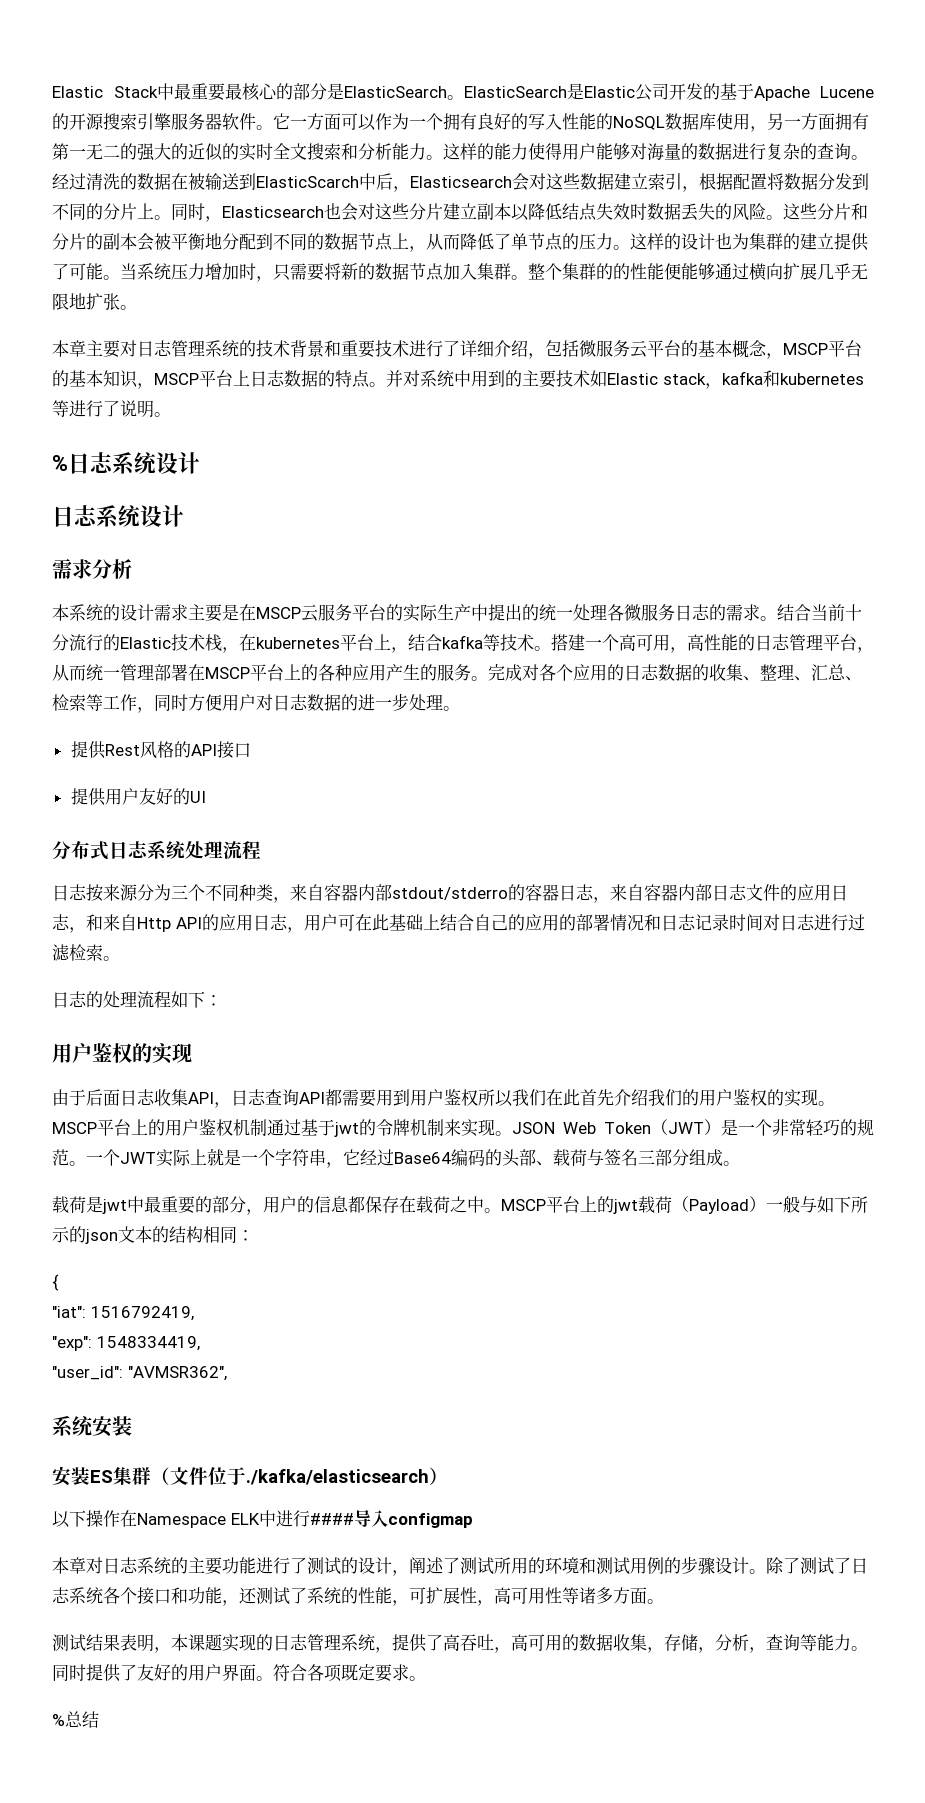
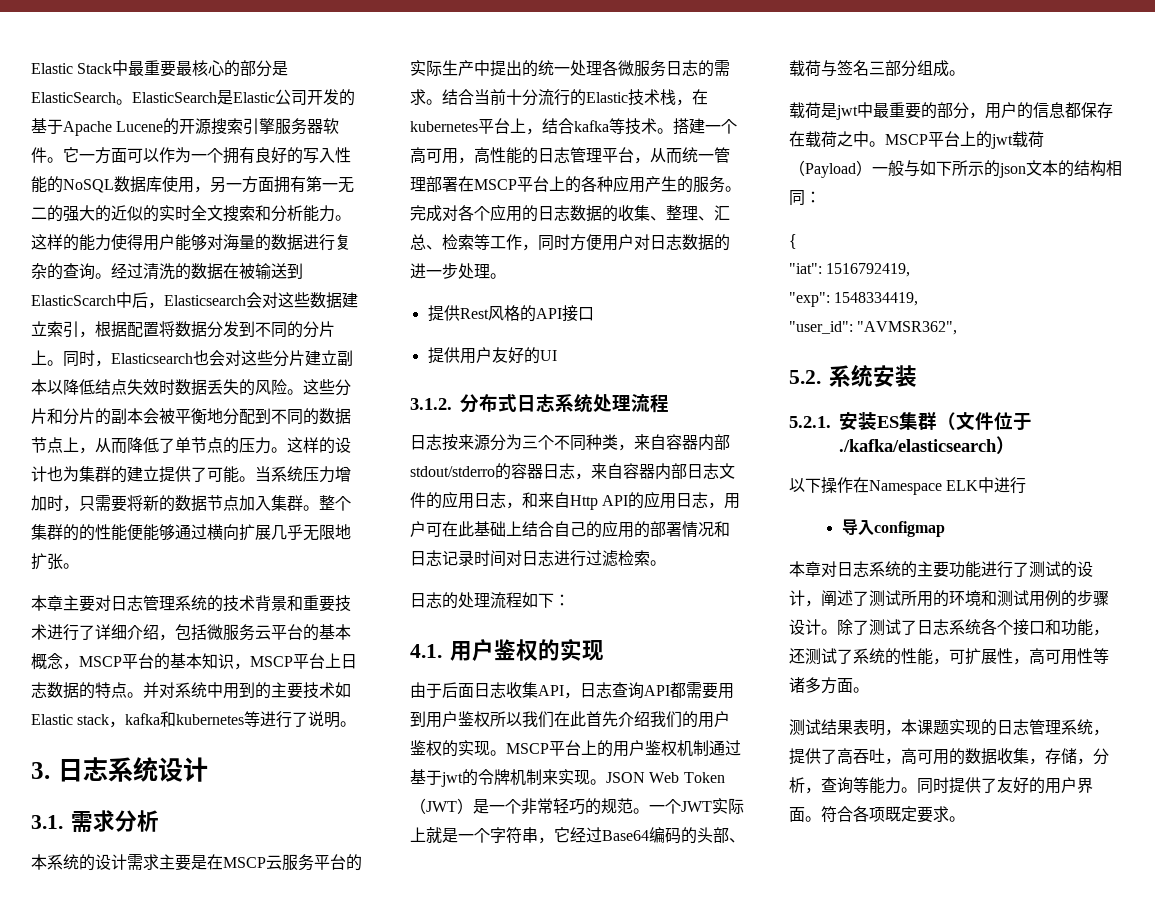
- %日志系统设计
- 日志系统设计
- 需求分析
+ 3.日志系统设计
+ 3.1.需求分析
- 分布式日志系统处理流程
+ 3.1.2.分布式日志系统处理流程
  日志的处理流程如下：
- 用户鉴权的实现
+ 4.1.用户鉴权的实现
- 系统安装
+ 5.2.系统安装
- 安装ES集群（文件位于./kafka/elasticsearch）
+ 5.2.1.安装ES集群（文件位于./kafka/elasticsearch）
- 以下操作在Namespace ELK中进行####导入configmap
+ 以下操作在Namespace ELK中进行
+ 导入configmap
- %总结

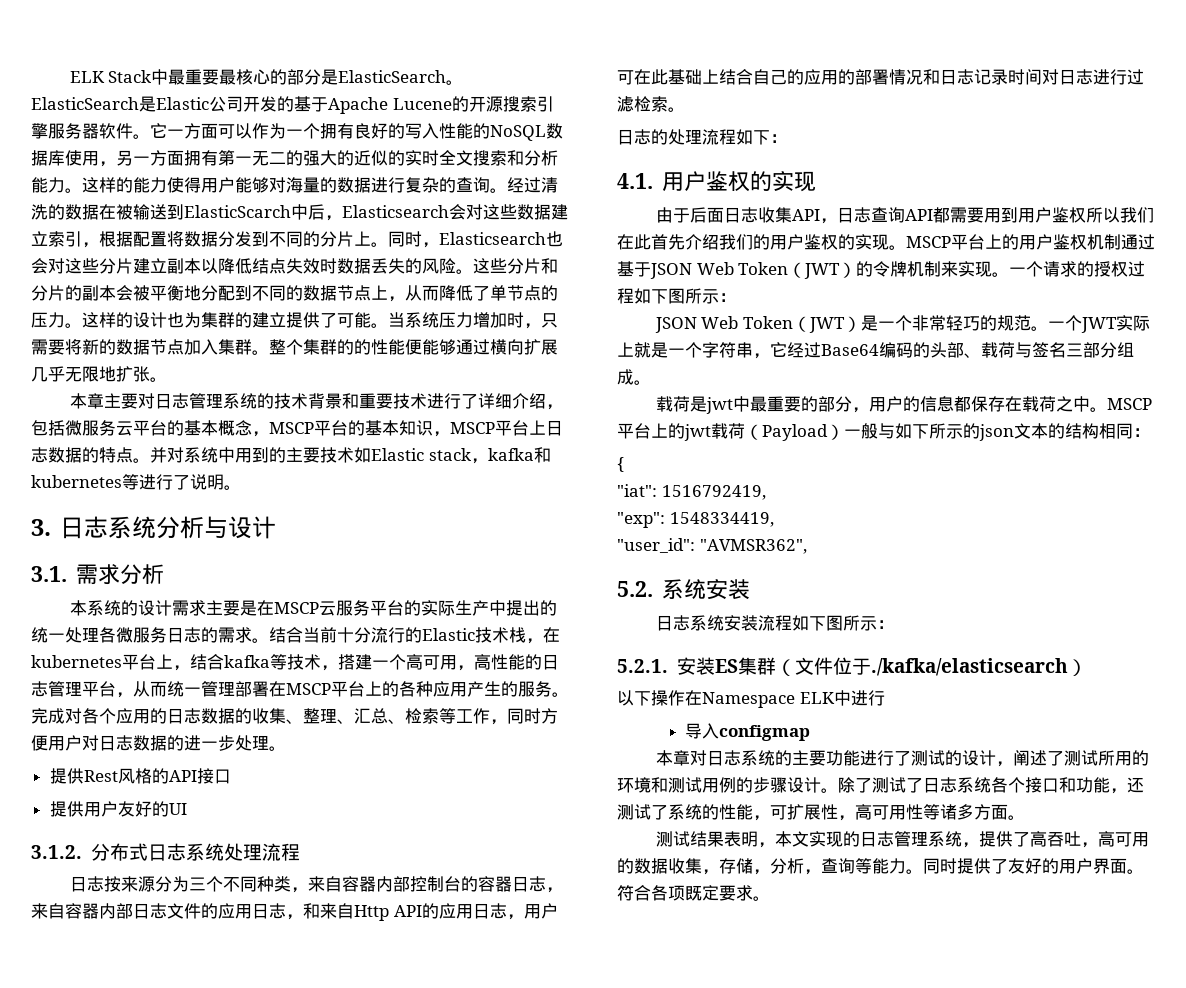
- Elastic Stack中最重要最核心的部分是ElasticSearch。
+ ELK Stack中最重要最核心的部分是ElasticSearch。
- 3.日志系统设计
+ 3.日志系统分析与设计
- 结合当前十分流行的Elastic技术栈，在kubernetes平台上，结合kafka等技术。搭建一个高可用，高性能的日志管理平台，从而统一管理部署在MSCP平台上的各种应用产生的服务。
+ 结合当前十分流行的Elastic技术栈，在kubernetes平台上，结合kafka等技术，搭建一个高可用，高性能的日志管理平台，从而统一管理部署在MSCP平台上的各种应用产生的服务。
- 日志按来源分为三个不同种类，来自容器内部stdout/stderro的容器日志，来自容器内部日志文件的应用日志，和来自Http API的应用日志，用户可在此基础上结合自己的应用的部署情况和日志记录时间对日志进行过滤检索。
+ 日志按来源分为三个不同种类，来自容器内部控制台的容器日志，来自容器内部日志文件的应用日志，和来自Http API的应用日志，用户可在此基础上结合自己的应用的部署情况和日志记录时间对日志进行过滤检索。
- MSCP平台上的用户鉴权机制通过基于jwt的令牌机制来实现。JSON Web Token（JWT）是一个非常轻巧的规范。
+ MSCP平台上的用户鉴权机制通过基于JSON Web Token（JWT）的令牌机制来实现。一个请求的授权过程如下图所示：
+ JSON Web Token（JWT）是一个非常轻巧的规范。
+ 日志系统安装流程如下图所示：
- 测试结果表明，本课题实现的日志管理系统，提供了高吞吐，高可用的数据收集，存储，分析，查询等能力。
+ 测试结果表明，本文实现的日志管理系统，提供了高吞吐，高可用的数据收集，存储，分析，查询等能力。

